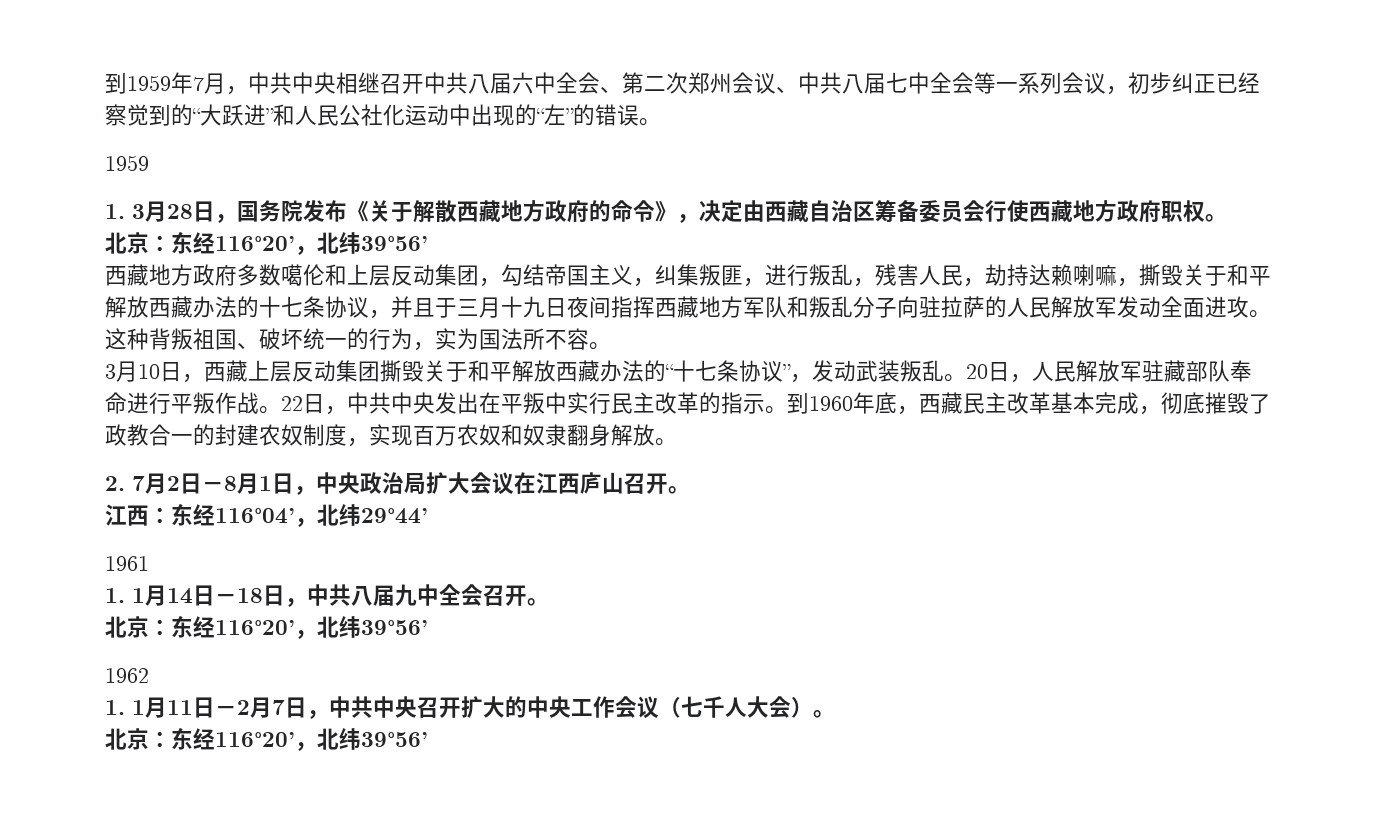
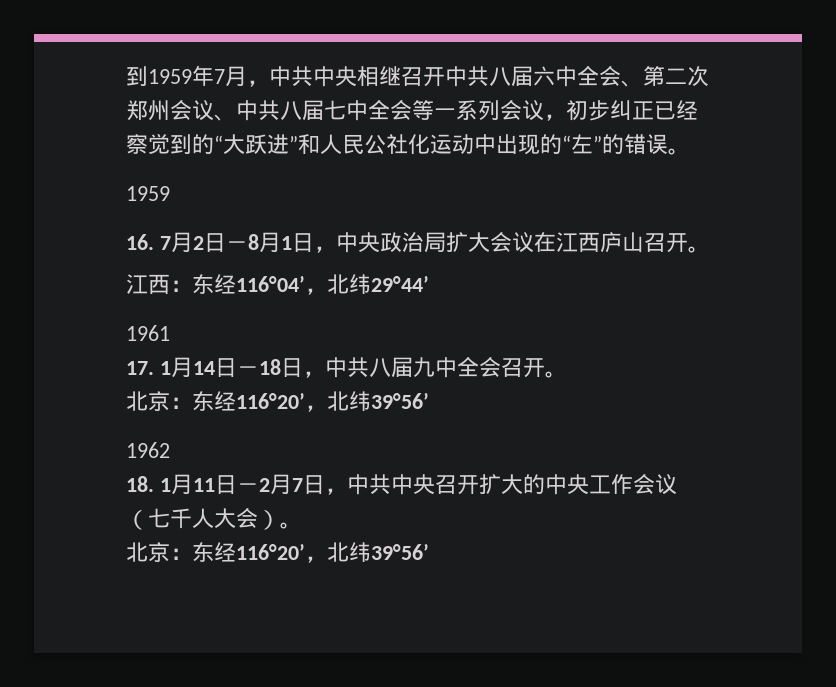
- 1. 3月28日，国务院发布《关于解散西藏地方政府的命令》，决定由西藏自治区筹备委员会行使西藏地方政府职权。
- 北京：东经116°20’，北纬39°56’
- 西藏地方政府多数噶伦和上层反动集团，勾结帝国主义，纠集叛匪，进行叛乱，残害人民，劫持达赖喇嘛，撕毁关于和平解放西藏办法的十七条协议，并且于三月十九日夜间指挥西藏地方军队和叛乱分子向驻拉萨的人民解放军发动全面进攻。这种背叛祖国、破坏统一的行为，实为国法所不容。
- 3月10日，西藏上层反动集团撕毁关于和平解放西藏办法的“十七条协议”，发动武装叛乱。20日，人民解放军驻藏部队奉命进行平叛作战。22日，中共中央发出在平叛中实行民主改革的指示。到1960年底，西藏民主改革基本完成，彻底摧毁了政教合一的封建农奴制度，实现百万农奴和奴隶翻身解放。
- 2. 7月2日－8月1日，中央政治局扩大会议在江西庐山召开。
+ 16. 7月2日－8月1日，中央政治局扩大会议在江西庐山召开。
- 1. 1月14日－18日，中共八届九中全会召开。
+ 17. 1月14日－18日，中共八届九中全会召开。
- 1. 1月11日－2月7日，中共中央召开扩大的中央工作会议（七千人大会）。
+ 18. 1月11日－2月7日，中共中央召开扩大的中央工作会议（七千人大会）。

